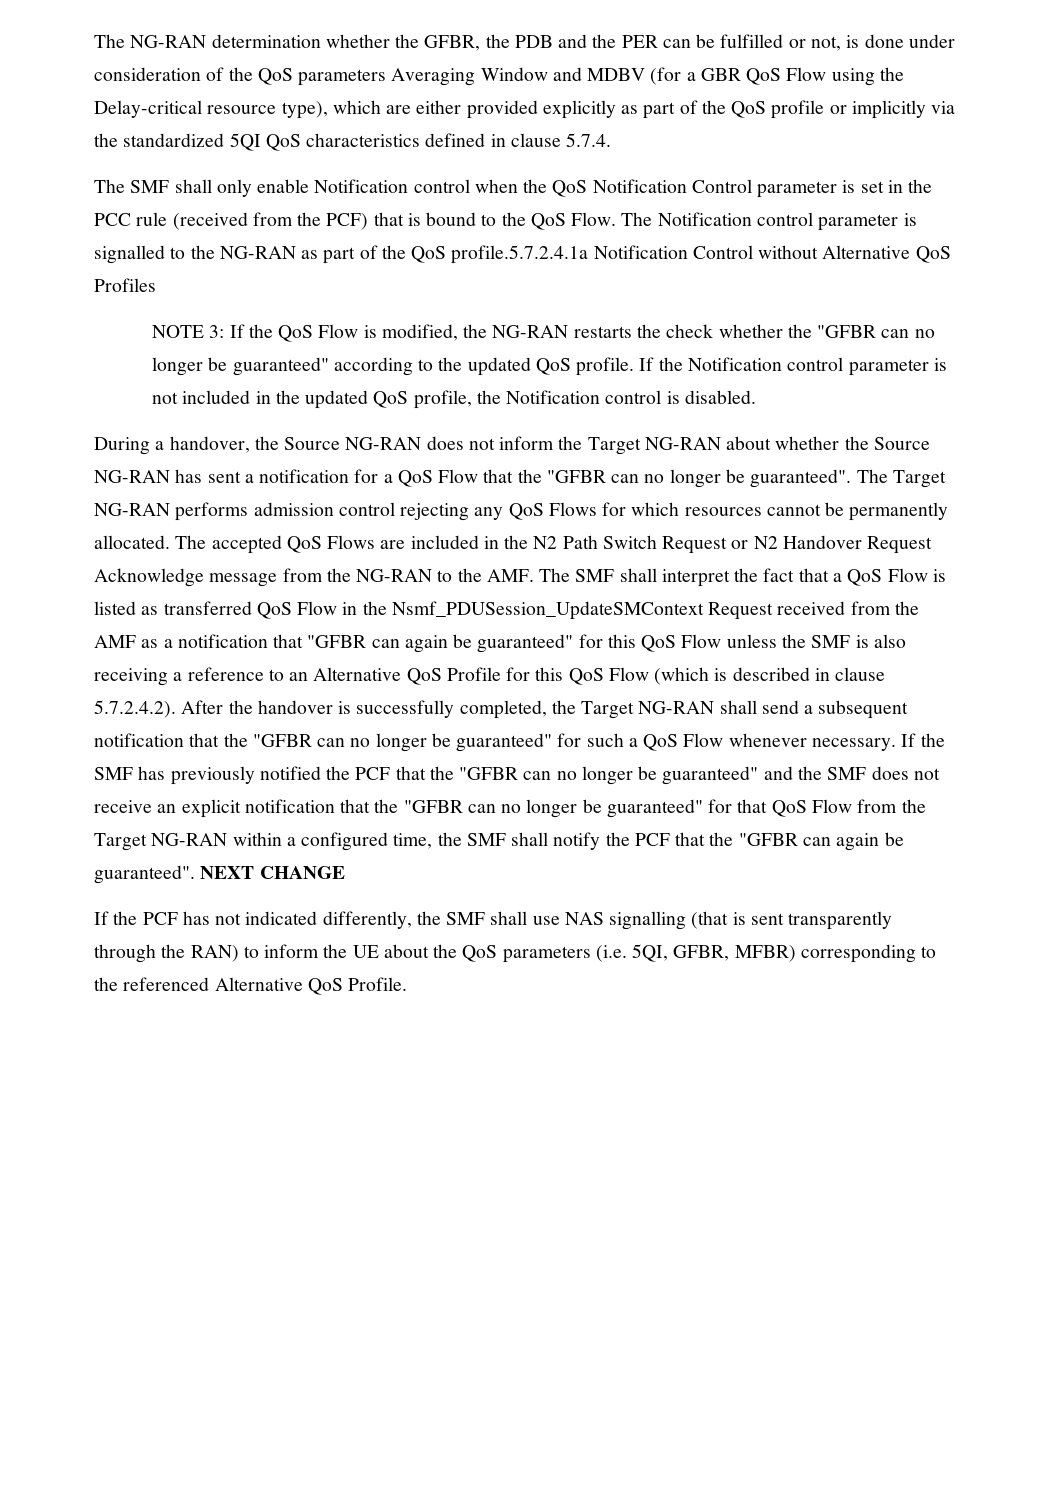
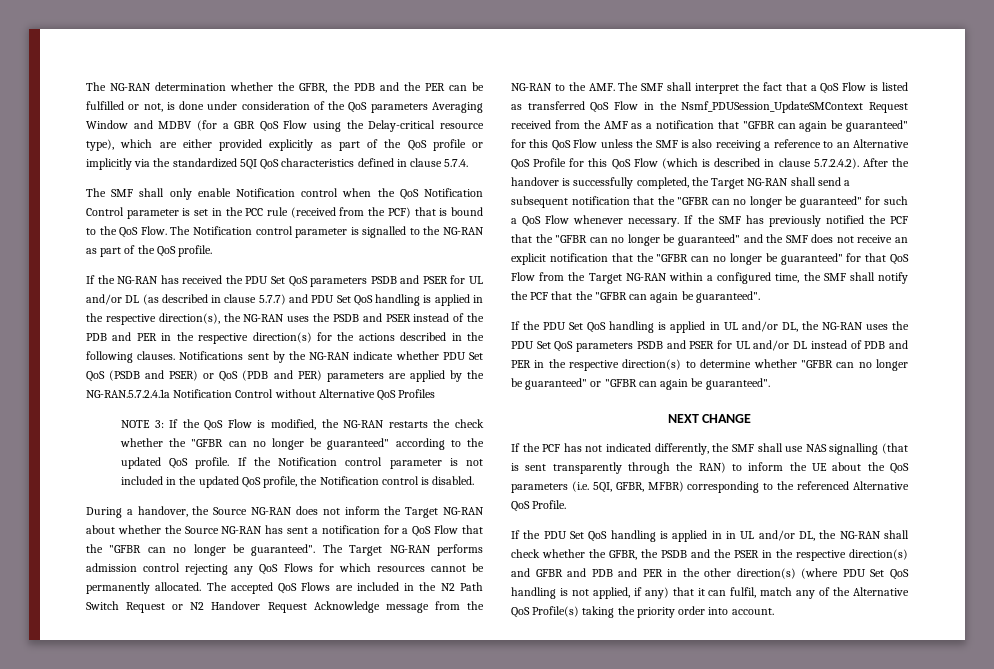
- The Notification control parameter is signalled to the NG-RAN as part of the QoS profile.5.7.2.4.1a Notification Control without Alternative QoS Profiles
+ The Notification control parameter is signalled to the NG-RAN as part of the QoS profile.
+ If the NG-RAN has received the PDU Set QoS parameters PSDB and PSER for UL and/or DL (as described in clause 5.7.7) and PDU Set QoS handling is applied in the respective direction(s), the NG-RAN uses the PSDB and PSER instead of the PDB and PER in the respective direction(s) for the actions described in the following clauses. Notifications sent by the NG-RAN indicate whether PDU Set QoS (PSDB and PSER) or QoS (PDB and PER) parameters are applied by the NG-RAN.5.7.2.4.1a Notification Control without Alternative QoS Profiles
- If the SMF has previously notified the PCF that the "GFBR can no longer be guaranteed" and the SMF does not receive an explicit notification that the "GFBR can no longer be guaranteed" for that QoS Flow from the Target NG-RAN within a configured time, the SMF shall notify the PCF that the "GFBR can again be guaranteed". NEXT CHANGE
+ If the SMF has previously notified the PCF that the "GFBR can no longer be guaranteed" and the SMF does not receive an explicit notification that the "GFBR can no longer be guaranteed" for that QoS Flow from the Target NG-RAN within a configured time, the SMF shall notify the PCF that the "GFBR can again be guaranteed".
+ If the PDU Set QoS handling is applied in UL and/or DL, the NG-RAN uses the PDU Set QoS parameters PSDB and PSER for UL and/or DL instead of PDB and PER in the respective direction(s) to determine whether "GFBR can no longer be guaranteed" or "GFBR can again be guaranteed".
+ NEXT CHANGE
+ If the PDU Set QoS handling is applied in in UL and/or DL, the NG-RAN shall check whether the GFBR, the PSDB and the PSER in the respective direction(s) and GFBR and PDB and PER in the other direction(s) (where PDU Set QoS handling is not applied, if any) that it can fulfil, match any of the Alternative QoS Profile(s) taking the priority order into account.

